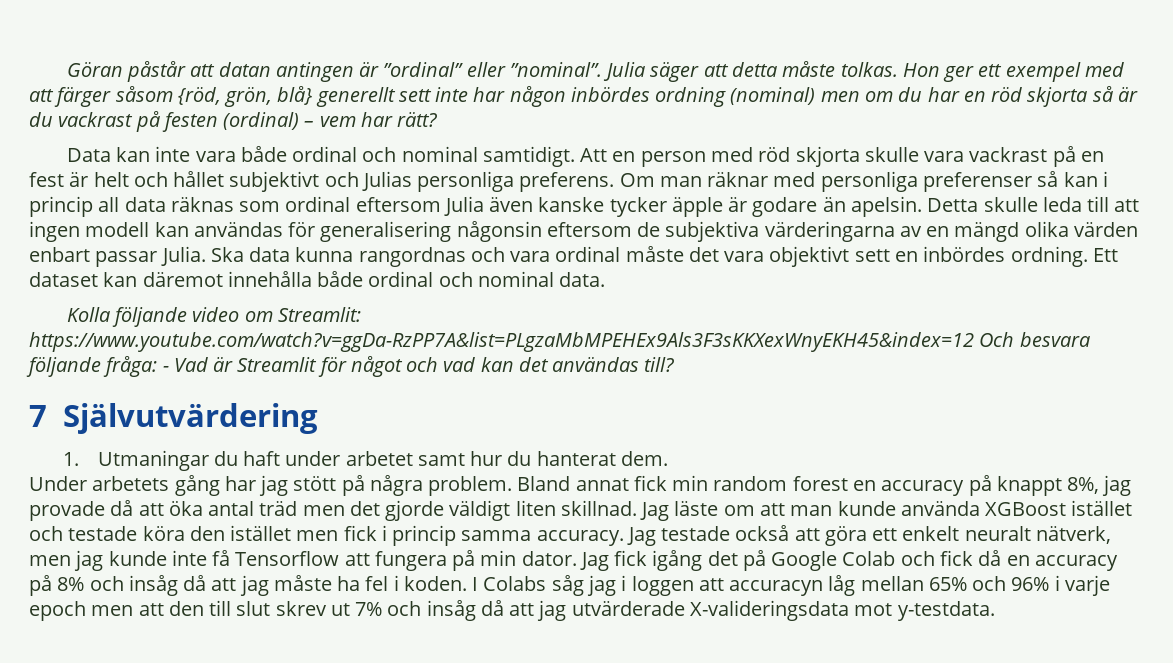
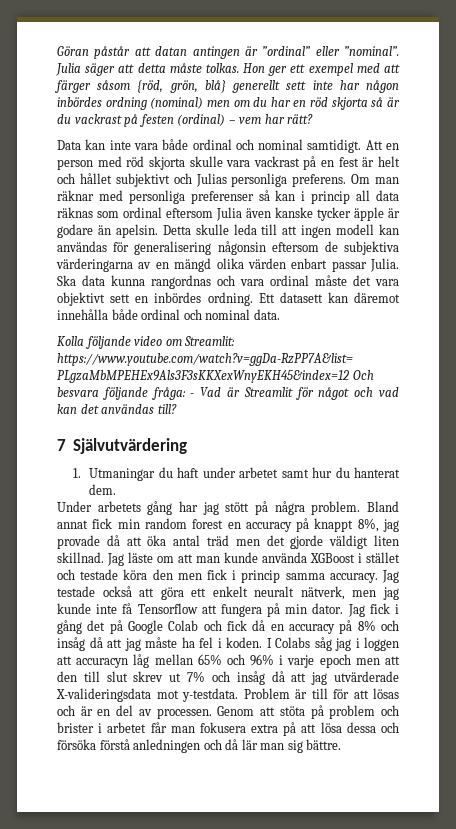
- Ett dataset kan däremot innehålla både ordinal och nominal data.
+ Ett datasett kan däremot innehålla både ordinal och nominal data.
- Jag läste om att man kunde använda XGBoost istället och testade köra den istället men fick i princip samma accuracy.
+ Jag läste om att man kunde använda XGBoost i stället och testade köra den men fick i princip samma accuracy.
- Jag fick igång det på Google Colab och fick då en accuracy på 8% och insåg då att jag måste ha fel i koden.
+ Jag fick i gång det på Google Colab och fick då en accuracy på 8% och insåg då att jag måste ha fel i koden.
+ Problem är till för att lösas och är en del av processen. Genom att stöta på problem och brister i arbetet får man fokusera extra på att lösa dessa och försöka förstå anledningen och då lär man sig bättre.

